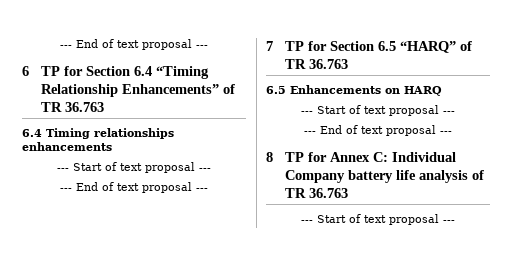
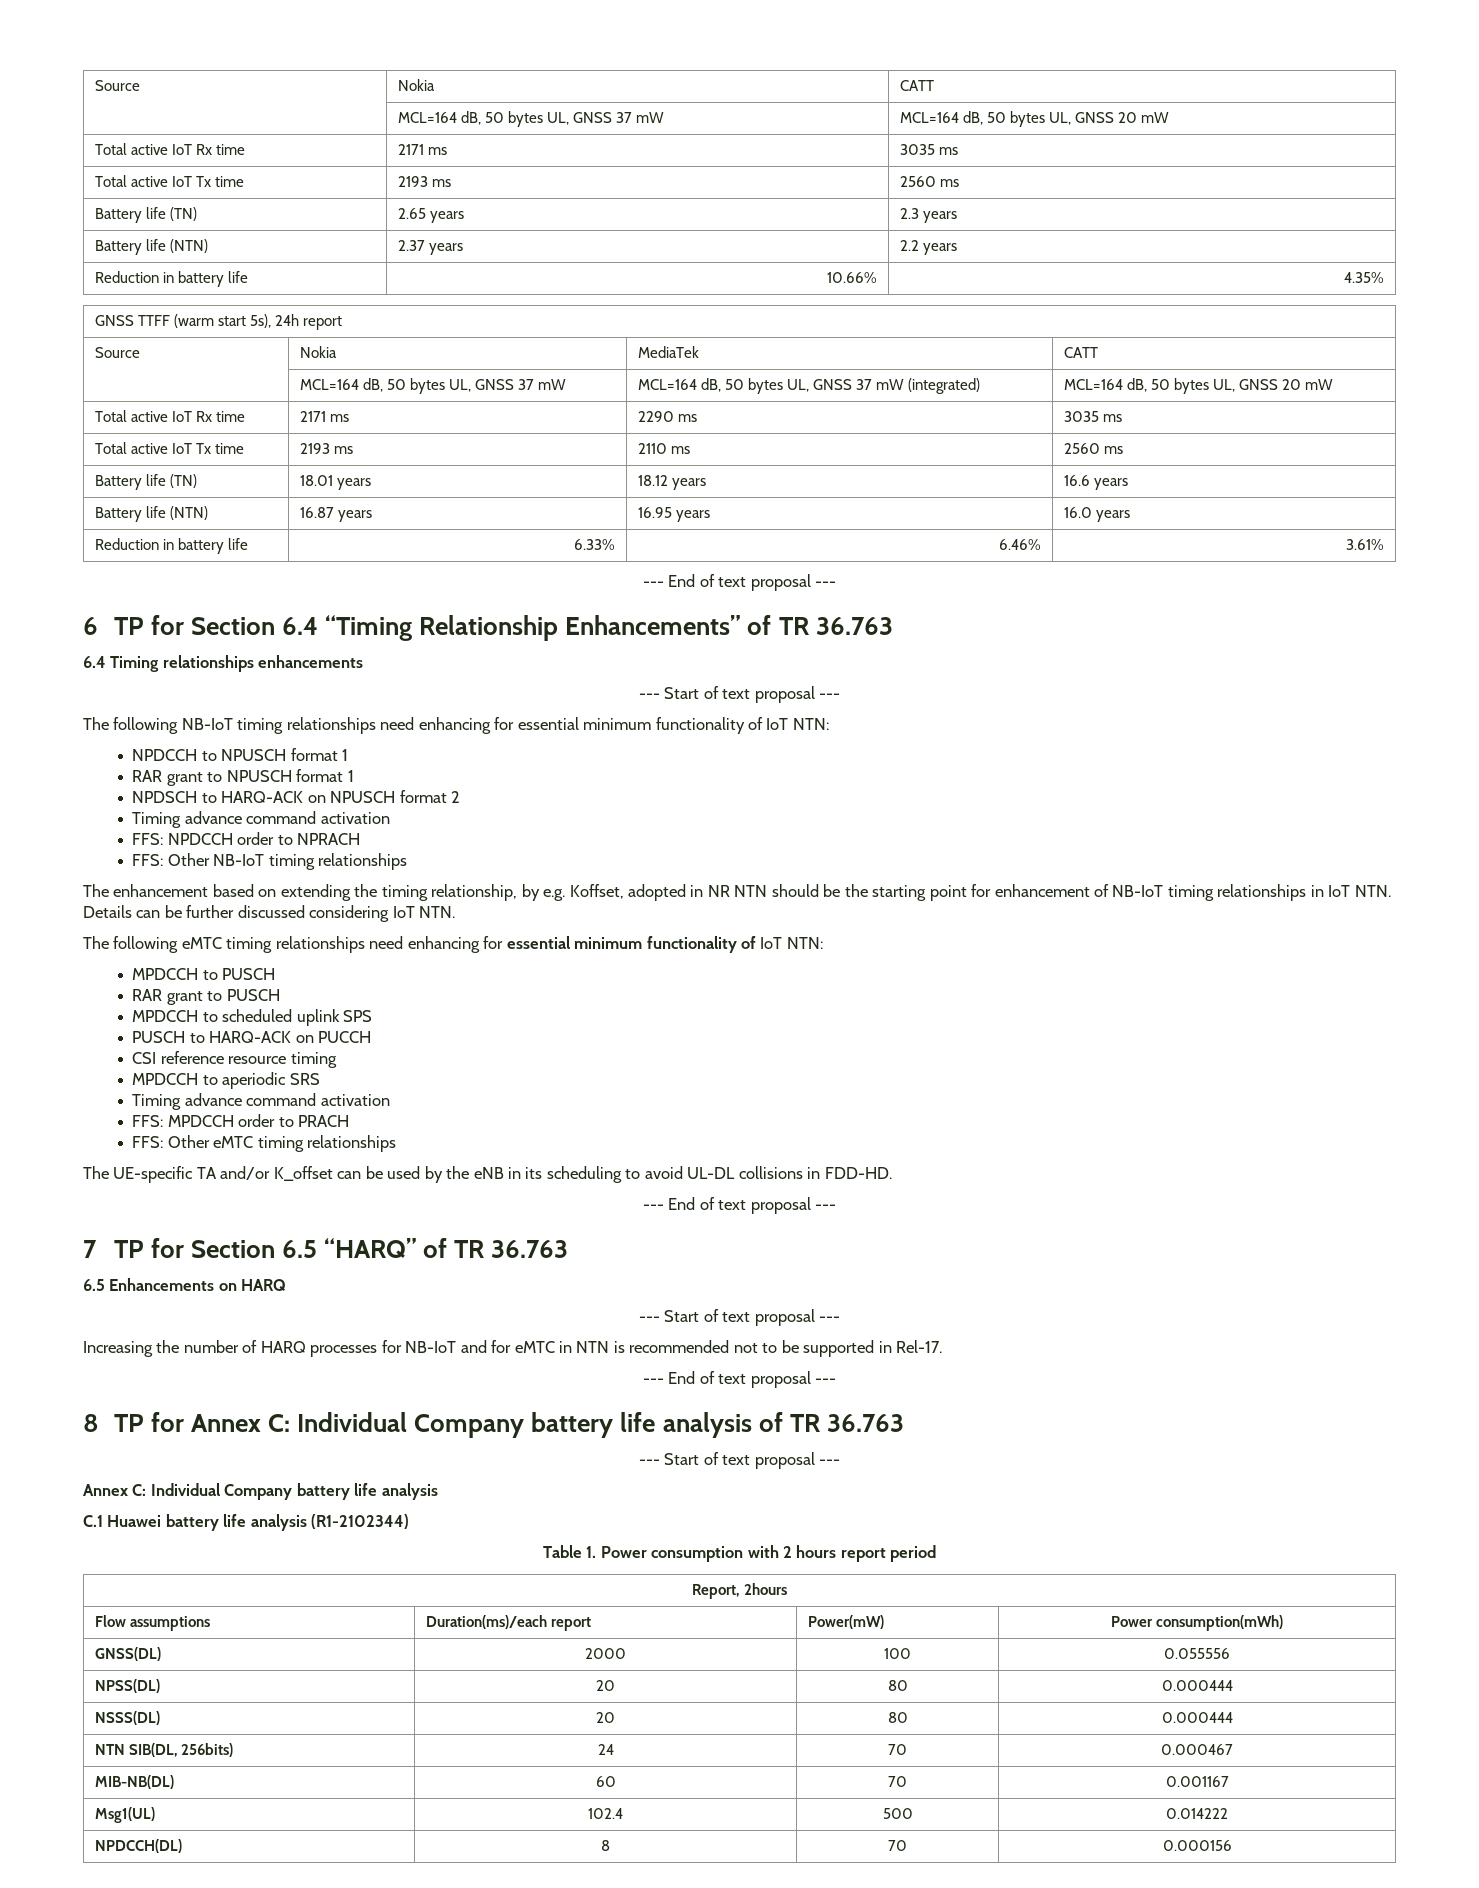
+ Source | Nokia | CATT
+ | MCL=164 dB, 50 bytes UL, GNSS 37 mW | MCL=164 dB, 50 bytes UL, GNSS 20 mW
+ Total active IoT Rx time | 2171 ms | 3035 ms
+ Total active IoT Tx time | 2193 ms | 2560 ms
+ Battery life (TN) | 2.65 years | 2.3 years
+ Battery life (NTN) | 2.37 years | 2.2 years
+ Reduction in battery life | 10.66% | 4.35%
+ GNSS TTFF (warm start 5s), 24h report
+ Source | Nokia | MediaTek | CATT
+ | MCL=164 dB, 50 bytes UL, GNSS 37 mW | MCL=164 dB, 50 bytes UL, GNSS 37 mW (integrated) | MCL=164 dB, 50 bytes UL, GNSS 20 mW
+ Total active IoT Rx time | 2171 ms | 2290 ms | 3035 ms
+ Total active IoT Tx time | 2193 ms | 2110 ms | 2560 ms
+ Battery life (TN) | 18.01 years | 18.12 years | 16.6 years
+ Battery life (NTN) | 16.87 years | 16.95 years | 16.0 years
+ Reduction in battery life | 6.33% | 6.46% | 3.61%
+ The following NB-IoT timing relationships need enhancing for essential minimum functionality of IoT NTN:
+ NPDCCH to NPUSCH format 1
+ RAR grant to NPUSCH format 1
+ NPDSCH to HARQ-ACK on NPUSCH format 2
+ Timing advance command activation
+ FFS: NPDCCH order to NPRACH
+ FFS: Other NB-IoT timing relationships
+ The enhancement based on extending the timing relationship, by e.g. Koffset, adopted in NR NTN should be the starting point for enhancement of NB-IoT timing relationships in IoT NTN. Details can be further discussed considering IoT NTN.
+ The following eMTC timing relationships need enhancing for essential minimum functionality of IoT NTN:
+ MPDCCH to PUSCH
+ RAR grant to PUSCH
+ MPDCCH to scheduled uplink SPS
+ PUSCH to HARQ-ACK on PUCCH
+ CSI reference resource timing
+ MPDCCH to aperiodic SRS
+ Timing advance command activation
+ FFS: MPDCCH order to PRACH
+ FFS: Other eMTC timing relationships
+ The UE-specific TA and/or K_offset can be used by the eNB in its scheduling to avoid UL-DL collisions in FDD-HD.
+ Increasing the number of HARQ processes for NB-IoT and for eMTC in NTN is recommended not to be supported in Rel-17.
  8 TP for Annex C: Individual Company battery life analysis of TR 36.763
  --- Start of text proposal ---
+ Annex C: Individual Company battery life analysis
+ C.1 Huawei battery life analysis (R1-2102344)
+ Table 1. Power consumption with 2 hours report period
+ Report, 2hours
+ Flow assumptions | Duration(ms)/each report | Power(mW) | Power consumption(mWh)
+ GNSS(DL) | 2000 | 100 | 0.055556
+ NPSS(DL) | 20 | 80 | 0.000444
+ NSSS(DL) | 20 | 80 | 0.000444
+ NTN SIB(DL, 256bits) | 24 | 70 | 0.000467
+ MIB-NB(DL) | 60 | 70 | 0.001167
+ Msg1(UL) | 102.4 | 500 | 0.014222
+ NPDCCH(DL) | 8 | 70 | 0.000156

